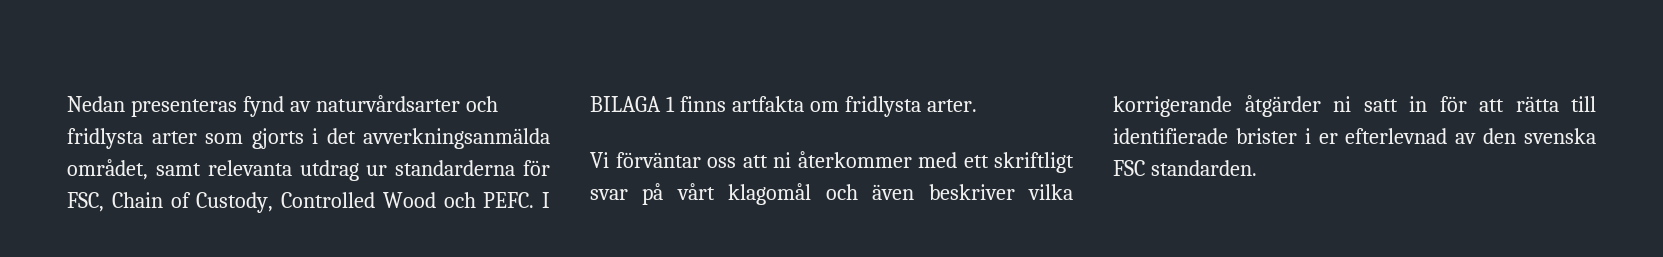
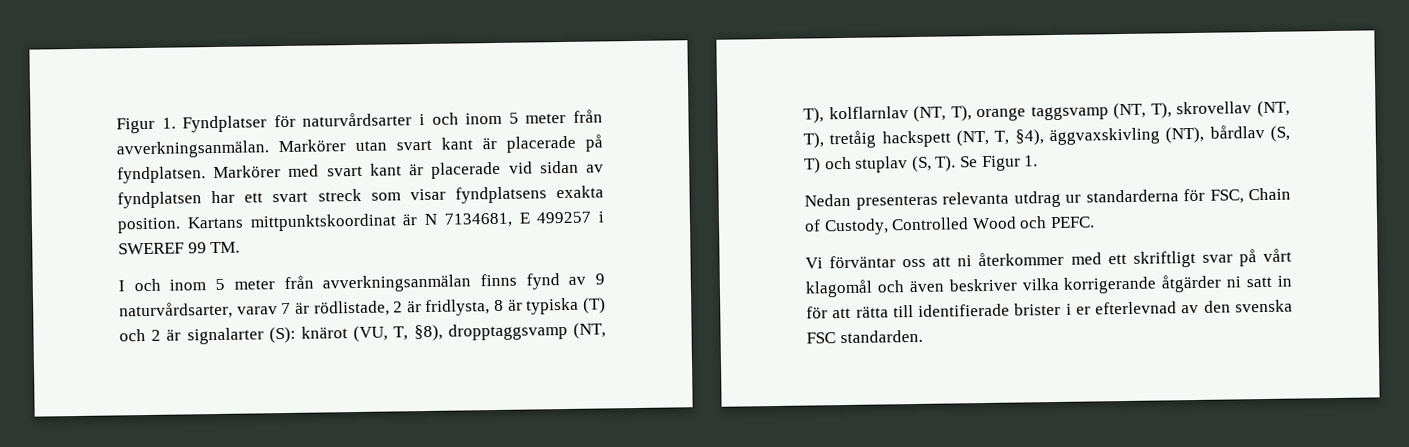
- Nedan presenteras fynd av naturvårdsarter och fridlysta arter som gjorts i det avverkningsanmälda området, samt relevanta utdrag ur standarderna för FSC, Chain of Custody, Controlled Wood och PEFC. I BILAGA 1 finns artfakta om fridlysta arter.
+ Figur 1. Fyndplatser för naturvårdsarter i och inom 5 meter från avverkningsanmälan. Markörer utan svart kant är placerade på fyndplatsen. Markörer med svart kant är placerade vid sidan av fyndplatsen har ett svart streck som visar fyndplatsens exakta position. Kartans mittpunktskoordinat är N 7134681, E 499257 i SWEREF 99 TM.
+ I och inom 5 meter från avverkningsanmälan finns fynd av 9 naturvårdsarter, varav 7 är rödlistade, 2 är fridlysta, 8 är typiska (T) och 2 är signalarter (S): knärot (VU, T, §8), dropptaggsvamp (NT, T), kolflarnlav (NT, T), orange taggsvamp (NT, T), skrovellav (NT, T), tretåig hackspett (NT, T, §4), äggvaxskivling (NT), bårdlav (S, T) och stuplav (S, T). Se Figur 1.
+ Nedan presenteras relevanta utdrag ur standarderna för FSC, Chain of Custody, Controlled Wood och PEFC.

